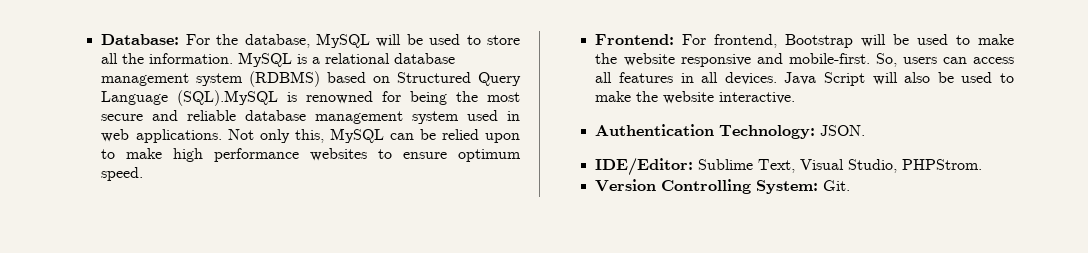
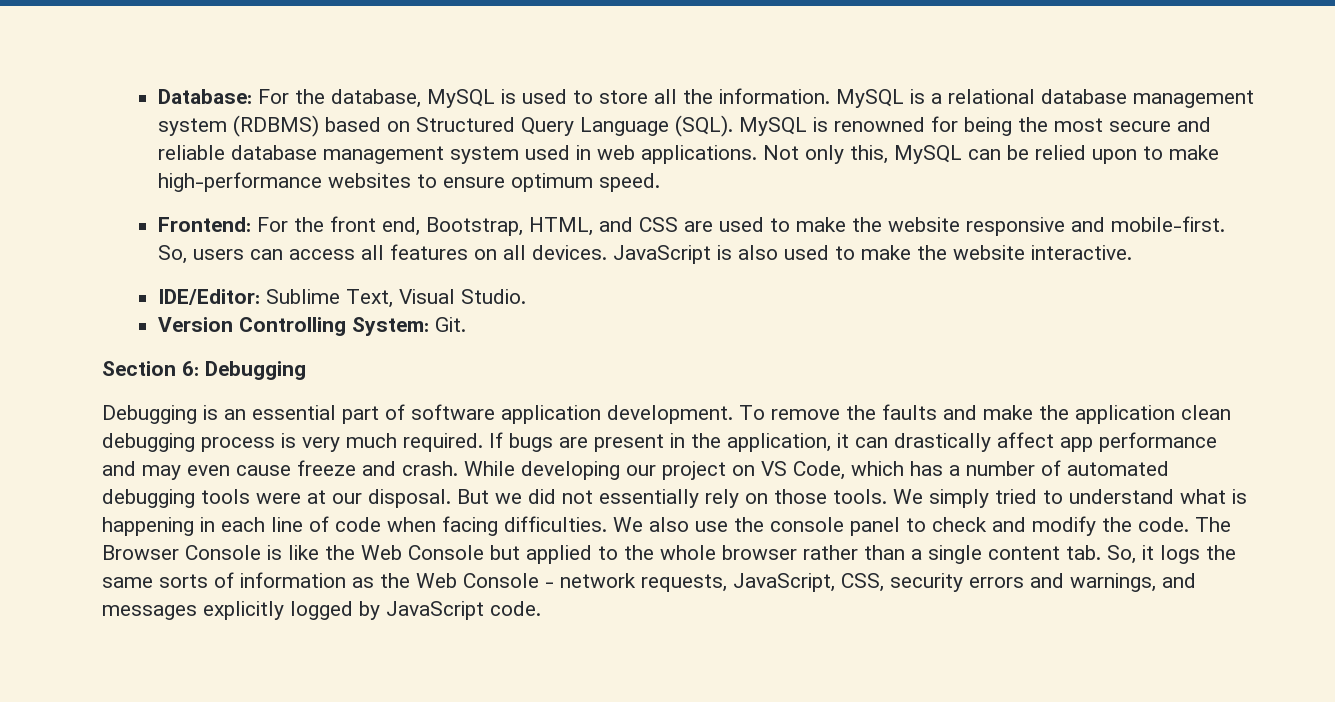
- Database: For the database, MySQL will be used to store all the information.
+ Database: For the database, MySQL is used to store all the information.
- MySQL is a relational database management system (RDBMS) based on Structured Query Language (SQL).MySQL is renowned for being the most secure and reliable database management system used in web applications.
+ MySQL is a relational database management system (RDBMS) based on Structured Query Language (SQL). MySQL is renowned for being the most secure and reliable database management system used in web applications.
- Not only this, MySQL can be relied upon to make high performance websites to ensure optimum speed.
+ Not only this, MySQL can be relied upon to make high-performance websites to ensure optimum speed.
- Frontend: For frontend, Bootstrap will be used to make the website responsive and mobile-first.
+ Frontend: For the front end, Bootstrap, HTML, and CSS are used to make the website responsive and mobile-first.
- So, users can access all features in all devices.
+ So, users can access all features on all devices.
- Java Script will also be used to make the website interactive.
+ JavaScript is also used to make the website interactive.
- Authentication Technology: JSON.
- IDE/Editor: Sublime Text, Visual Studio, PHPStrom.
+ IDE/Editor: Sublime Text, Visual Studio.
+ Section 6: Debugging
+ Debugging is an essential part of software application development. To remove the faults and make the application clean debugging process is very much required. If bugs are present in the application, it can drastically affect app performance and may even cause freeze and crash. While developing our project on VS Code, which has a number of automated debugging tools were at our disposal. But we did not essentially rely on those tools. We simply tried to understand what is happening in each line of code when facing difficulties. We also use the console panel to check and modify the code. The Browser Console is like the Web Console but applied to the whole browser rather than a single content tab. So, it logs the same sorts of information as the Web Console - network requests, JavaScript, CSS, security errors and warnings, and messages explicitly logged by JavaScript code.

